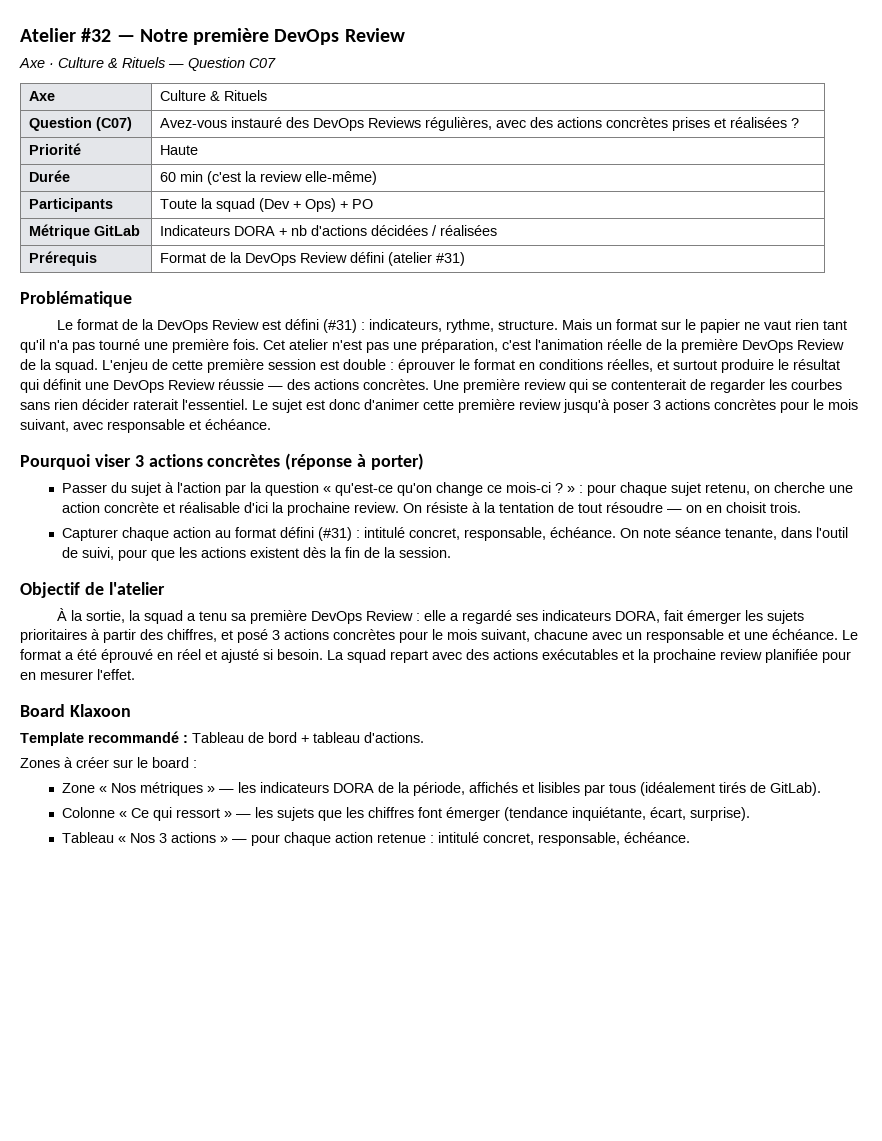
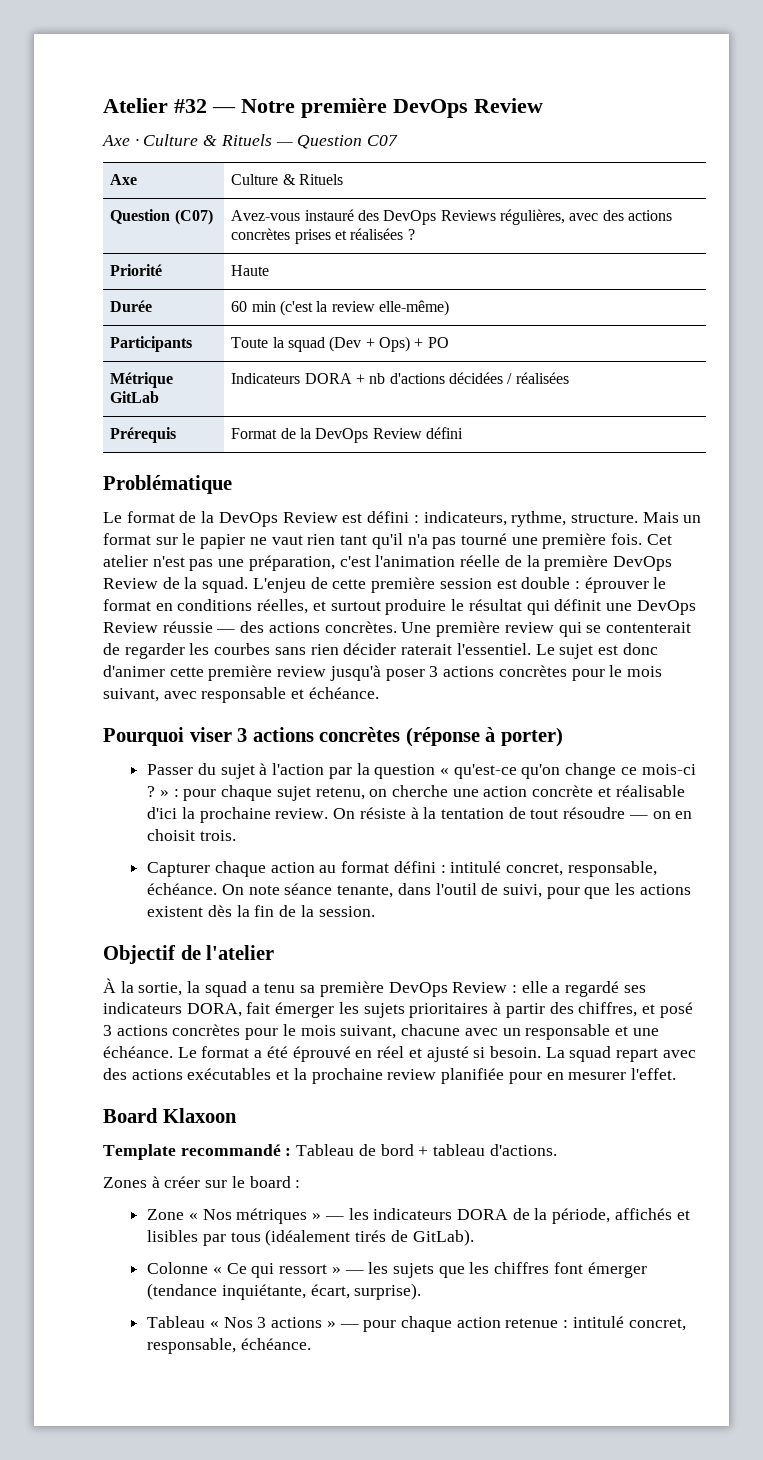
- Prérequis | Format de la DevOps Review défini (atelier #31)
+ Prérequis | Format de la DevOps Review défini
- Le format de la DevOps Review est défini (#31) : indicateurs, rythme, structure.
+ Le format de la DevOps Review est défini : indicateurs, rythme, structure.
- Capturer chaque action au format défini (#31) : intitulé concret, responsable, échéance.
+ Capturer chaque action au format défini : intitulé concret, responsable, échéance.

